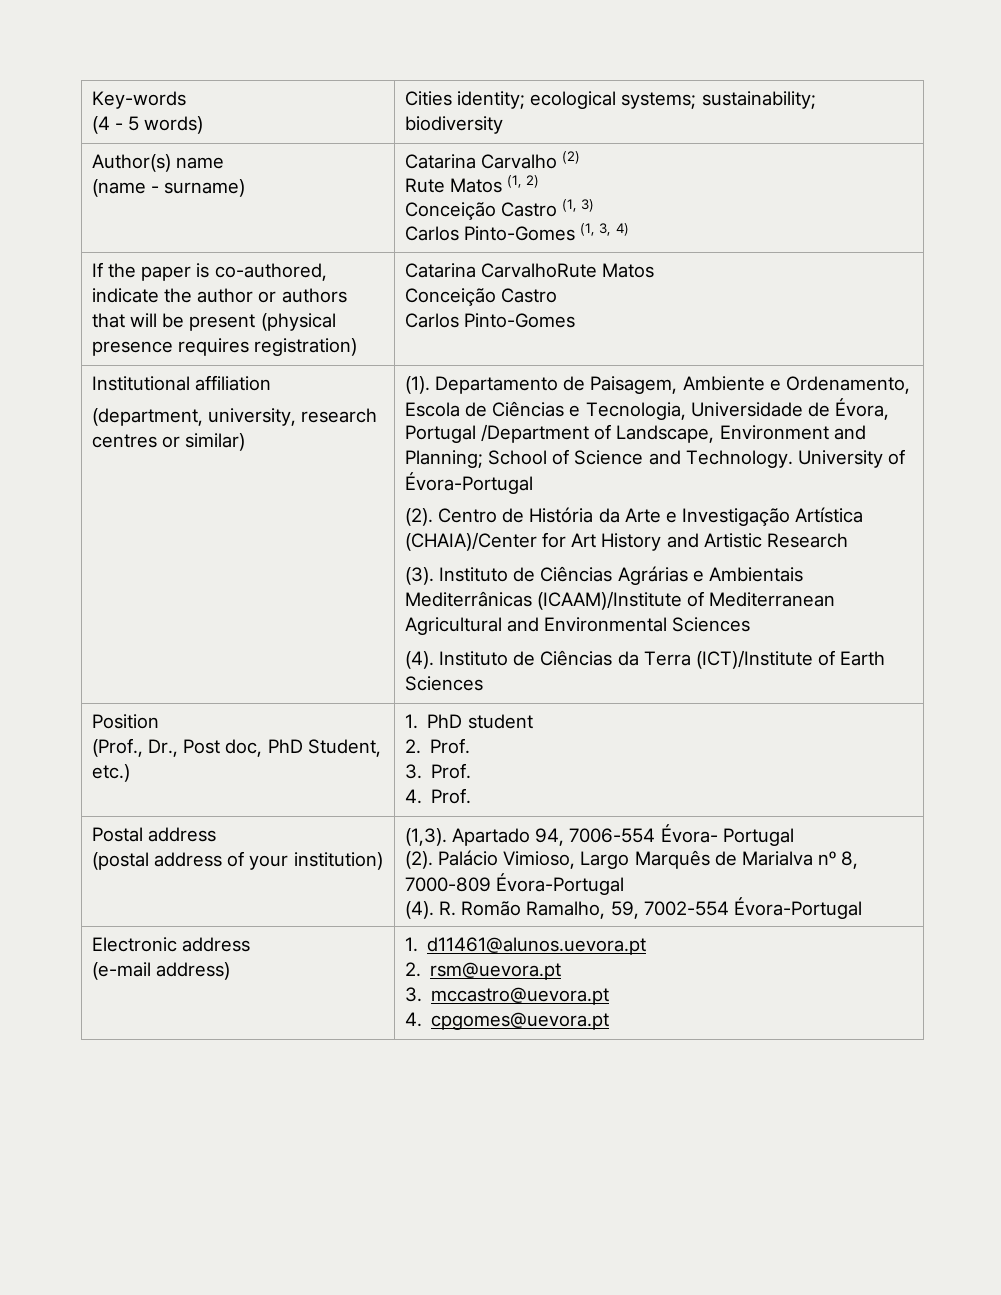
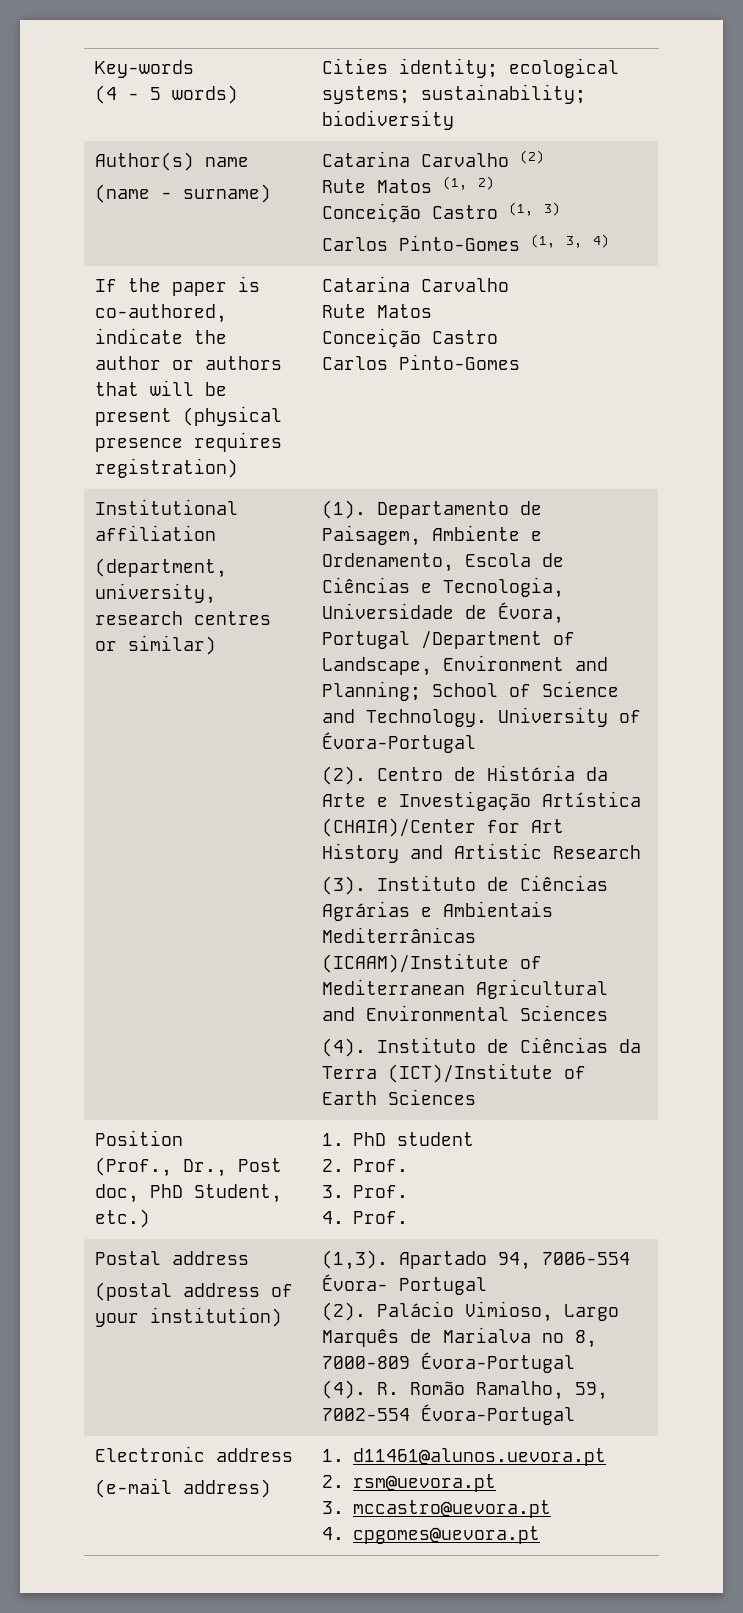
- If the paper is co-authored, indicate the author or authors that will be present (physical presence requires registration) | Catarina CarvalhoRute Matos
+ If the paper is co-authored, indicate the author or authors that will be present (physical presence requires registration) | Catarina Carvalho
+ Rute Matos

